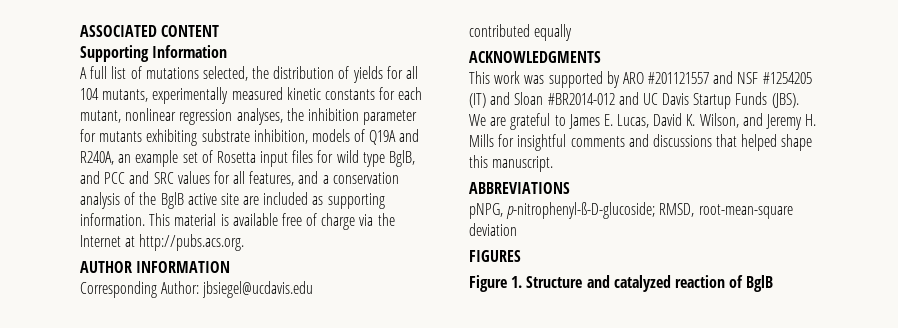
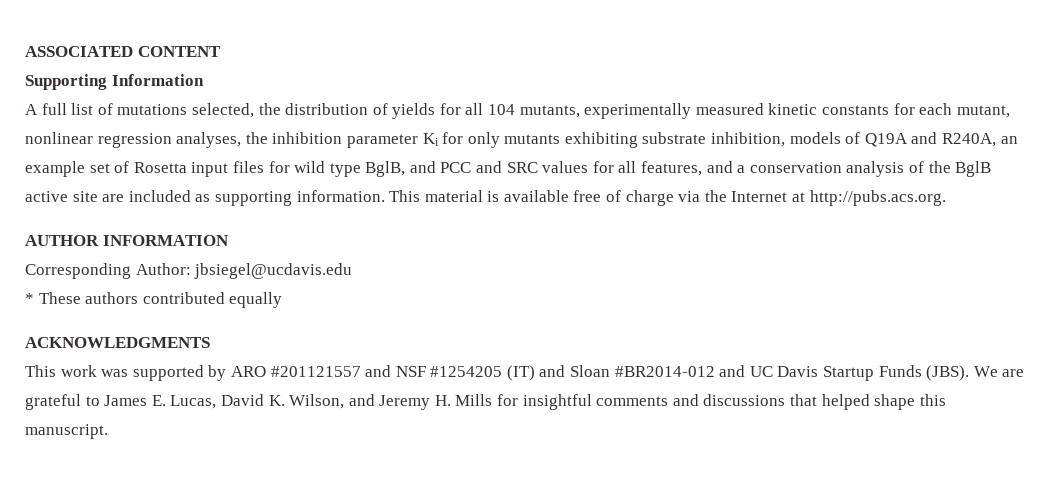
- A full list of mutations selected, the distribution of yields for all 104 mutants, experimentally measured kinetic constants for each mutant, nonlinear regression analyses, the inhibition parameter for mutants exhibiting substrate inhibition, models of Q19A and R240A, an example set of Rosetta input files for wild type BglB, and PCC and SRC values for all features, and a conservation analysis of the BglB active site are included as supporting information.
+ A full list of mutations selected, the distribution of yields for all 104 mutants, experimentally measured kinetic constants for each mutant, nonlinear regression analyses, the inhibition parameter Ki for only mutants exhibiting substrate inhibition, models of Q19A and R240A, an example set of Rosetta input files for wild type BglB, and PCC and SRC values for all features, and a conservation analysis of the BglB active site are included as supporting information.
- contributed equally
+ * These authors contributed equally
- ABBREVIATIONS
- pNPG, p-nitrophenyl-ß-D-glucoside; RMSD, root-mean-square deviation
- FIGURES
- Figure 1. Structure and catalyzed reaction of BglB

